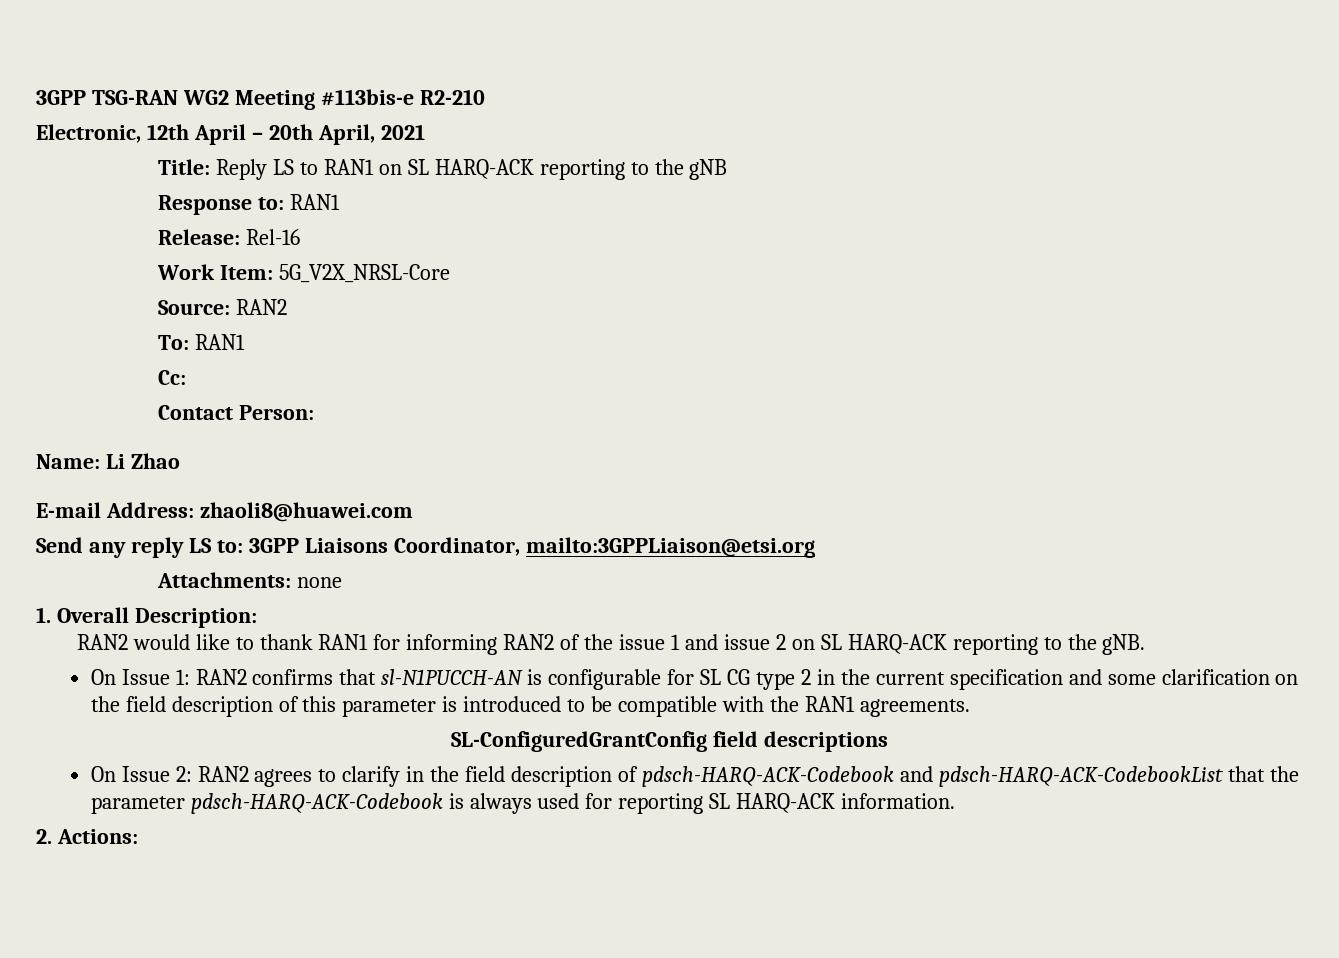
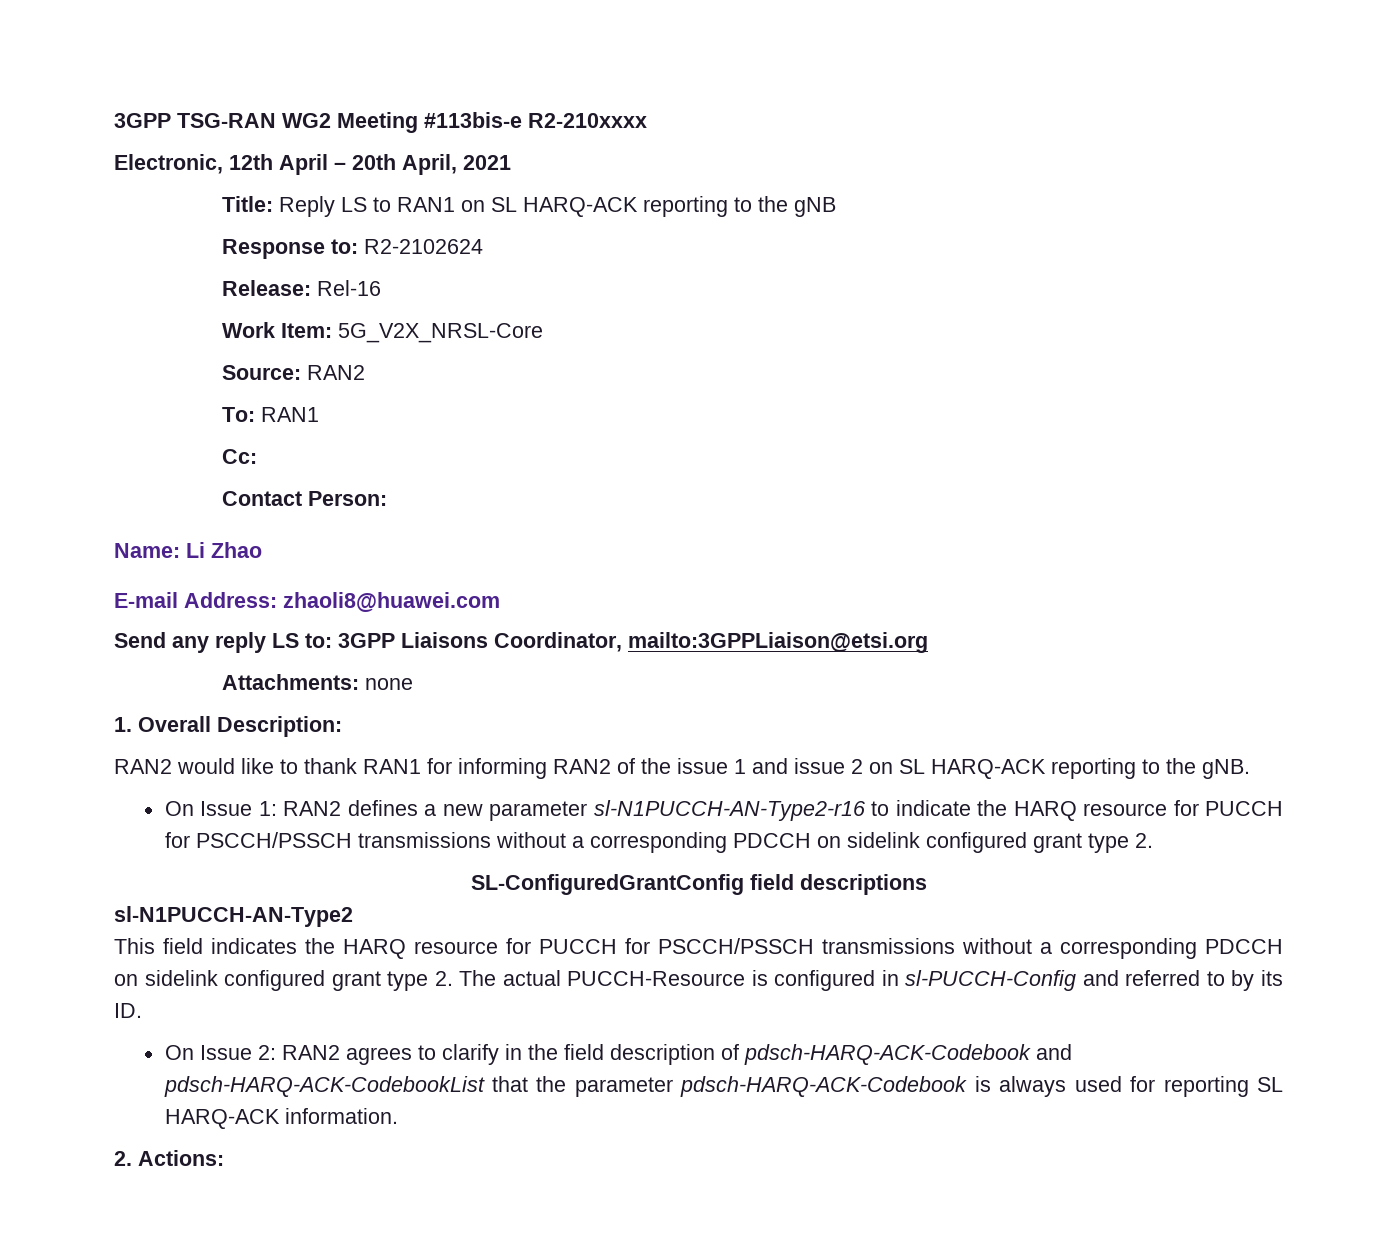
- 3GPP TSG-RAN WG2 Meeting #113bis-e R2-210
+ 3GPP TSG-RAN WG2 Meeting #113bis-e R2-210xxxx
- Response to: RAN1
+ Response to: R2-2102624
- On Issue 1: RAN2 confirms that sl-N1PUCCH-AN is configurable for SL CG type 2 in the current specification and some clarification on the field description of this parameter is introduced to be compatible with the RAN1 agreements.
+ On Issue 1: RAN2 defines a new parameter sl-N1PUCCH-AN-Type2-r16 to indicate the HARQ resource for PUCCH for PSCCH/PSSCH transmissions without a corresponding PDCCH on sidelink configured grant type 2.
  SL-ConfiguredGrantConfig field descriptions
+ sl-N1PUCCH-AN-Type2
+ This field indicates the HARQ resource for PUCCH for PSCCH/PSSCH transmissions without a corresponding PDCCH on sidelink configured grant type 2. The actual PUCCH-Resource is configured in sl-PUCCH-Config and referred to by its ID.

